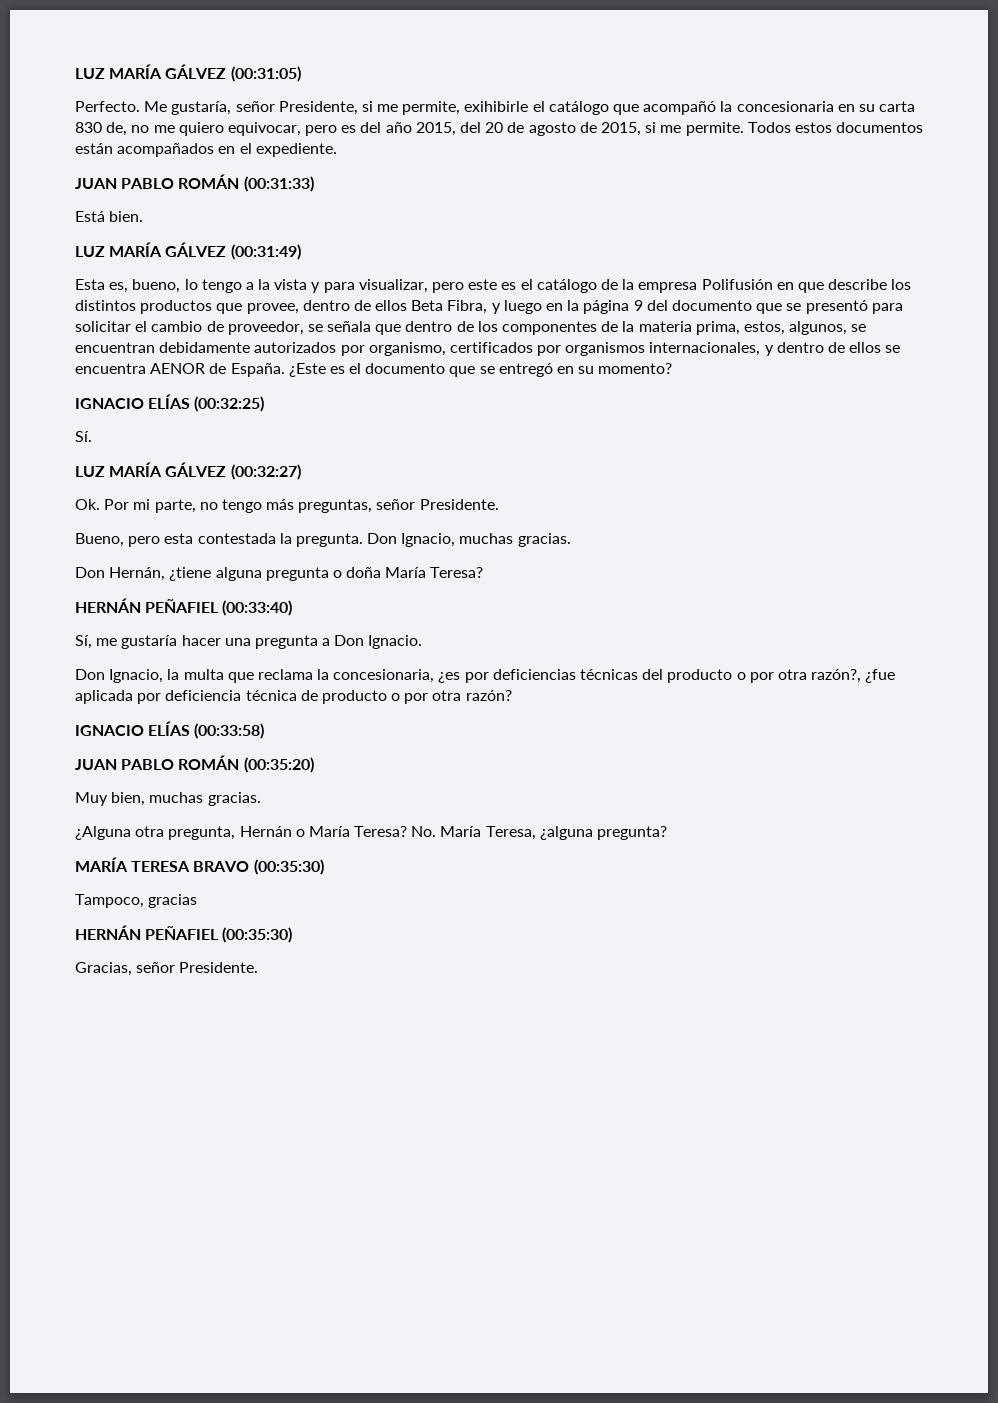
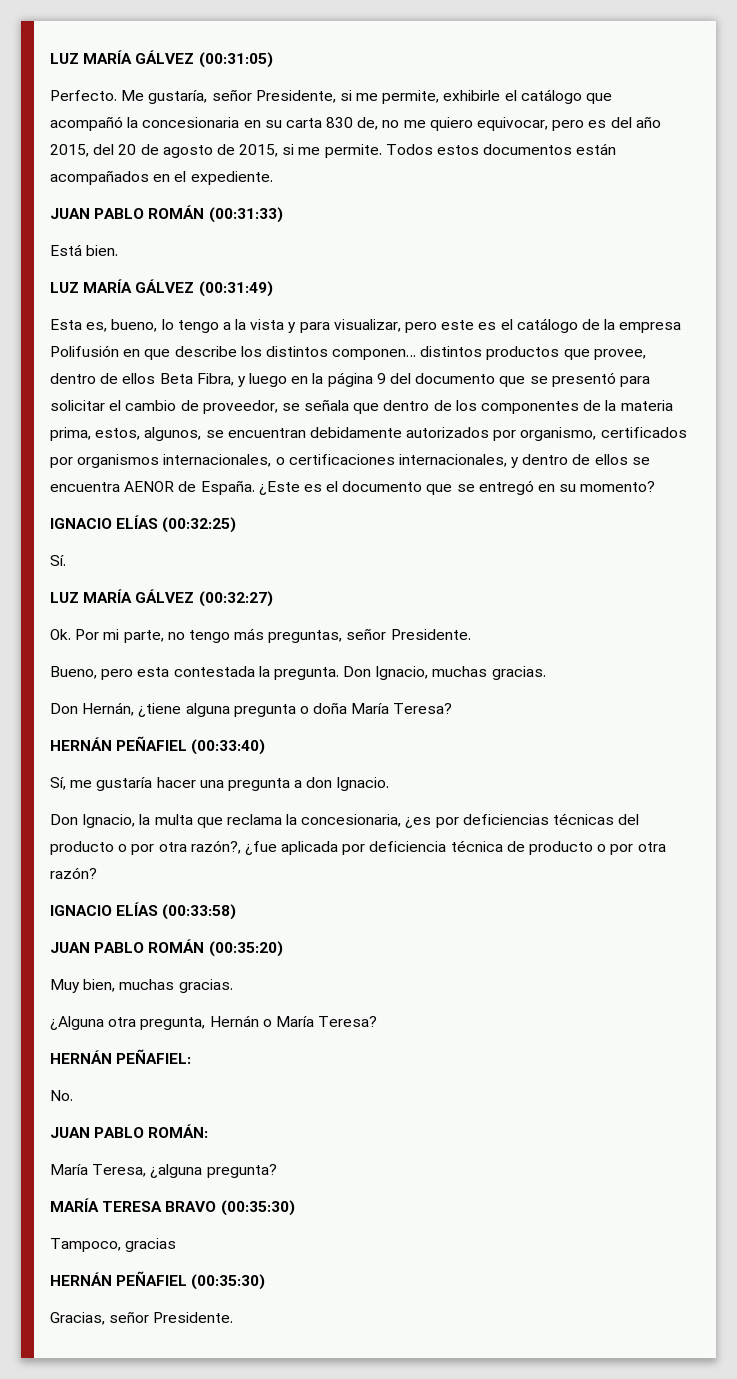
- Me gustaría, señor Presidente, si me permite, exihibirle el catálogo que acompañó la concesionaria en su carta 830 de, no me quiero equivocar, pero es del año 2015, del 20 de agosto de 2015, si me permite.
+ Me gustaría, señor Presidente, si me permite, exhibirle el catálogo que acompañó la concesionaria en su carta 830 de, no me quiero equivocar, pero es del año 2015, del 20 de agosto de 2015, si me permite.
- Esta es, bueno, lo tengo a la vista y para visualizar, pero este es el catálogo de la empresa Polifusión en que describe los distintos productos que provee, dentro de ellos Beta Fibra, y luego en la página 9 del documento que se presentó para solicitar el cambio de proveedor, se señala que dentro de los componentes de la materia prima, estos, algunos, se encuentran debidamente autorizados por organismo, certificados por organismos internacionales, y dentro de ellos se encuentra AENOR de España.
+ Esta es, bueno, lo tengo a la vista y para visualizar, pero este es el catálogo de la empresa Polifusión en que describe los distintos componen… distintos productos que provee, dentro de ellos Beta Fibra, y luego en la página 9 del documento que se presentó para solicitar el cambio de proveedor, se señala que dentro de los componentes de la materia prima, estos, algunos, se encuentran debidamente autorizados por organismo, certificados por organismos internacionales, o certificaciones internacionales, y dentro de ellos se encuentra AENOR de España.
- Sí, me gustaría hacer una pregunta a Don Ignacio.
+ Sí, me gustaría hacer una pregunta a don Ignacio.
- ¿Alguna otra pregunta, Hernán o María Teresa? No. María Teresa, ¿alguna pregunta?
+ ¿Alguna otra pregunta, Hernán o María Teresa?
+ HERNÁN PEÑAFIEL:
+ No.
+ JUAN PABLO ROMÁN:
+ María Teresa, ¿alguna pregunta?

